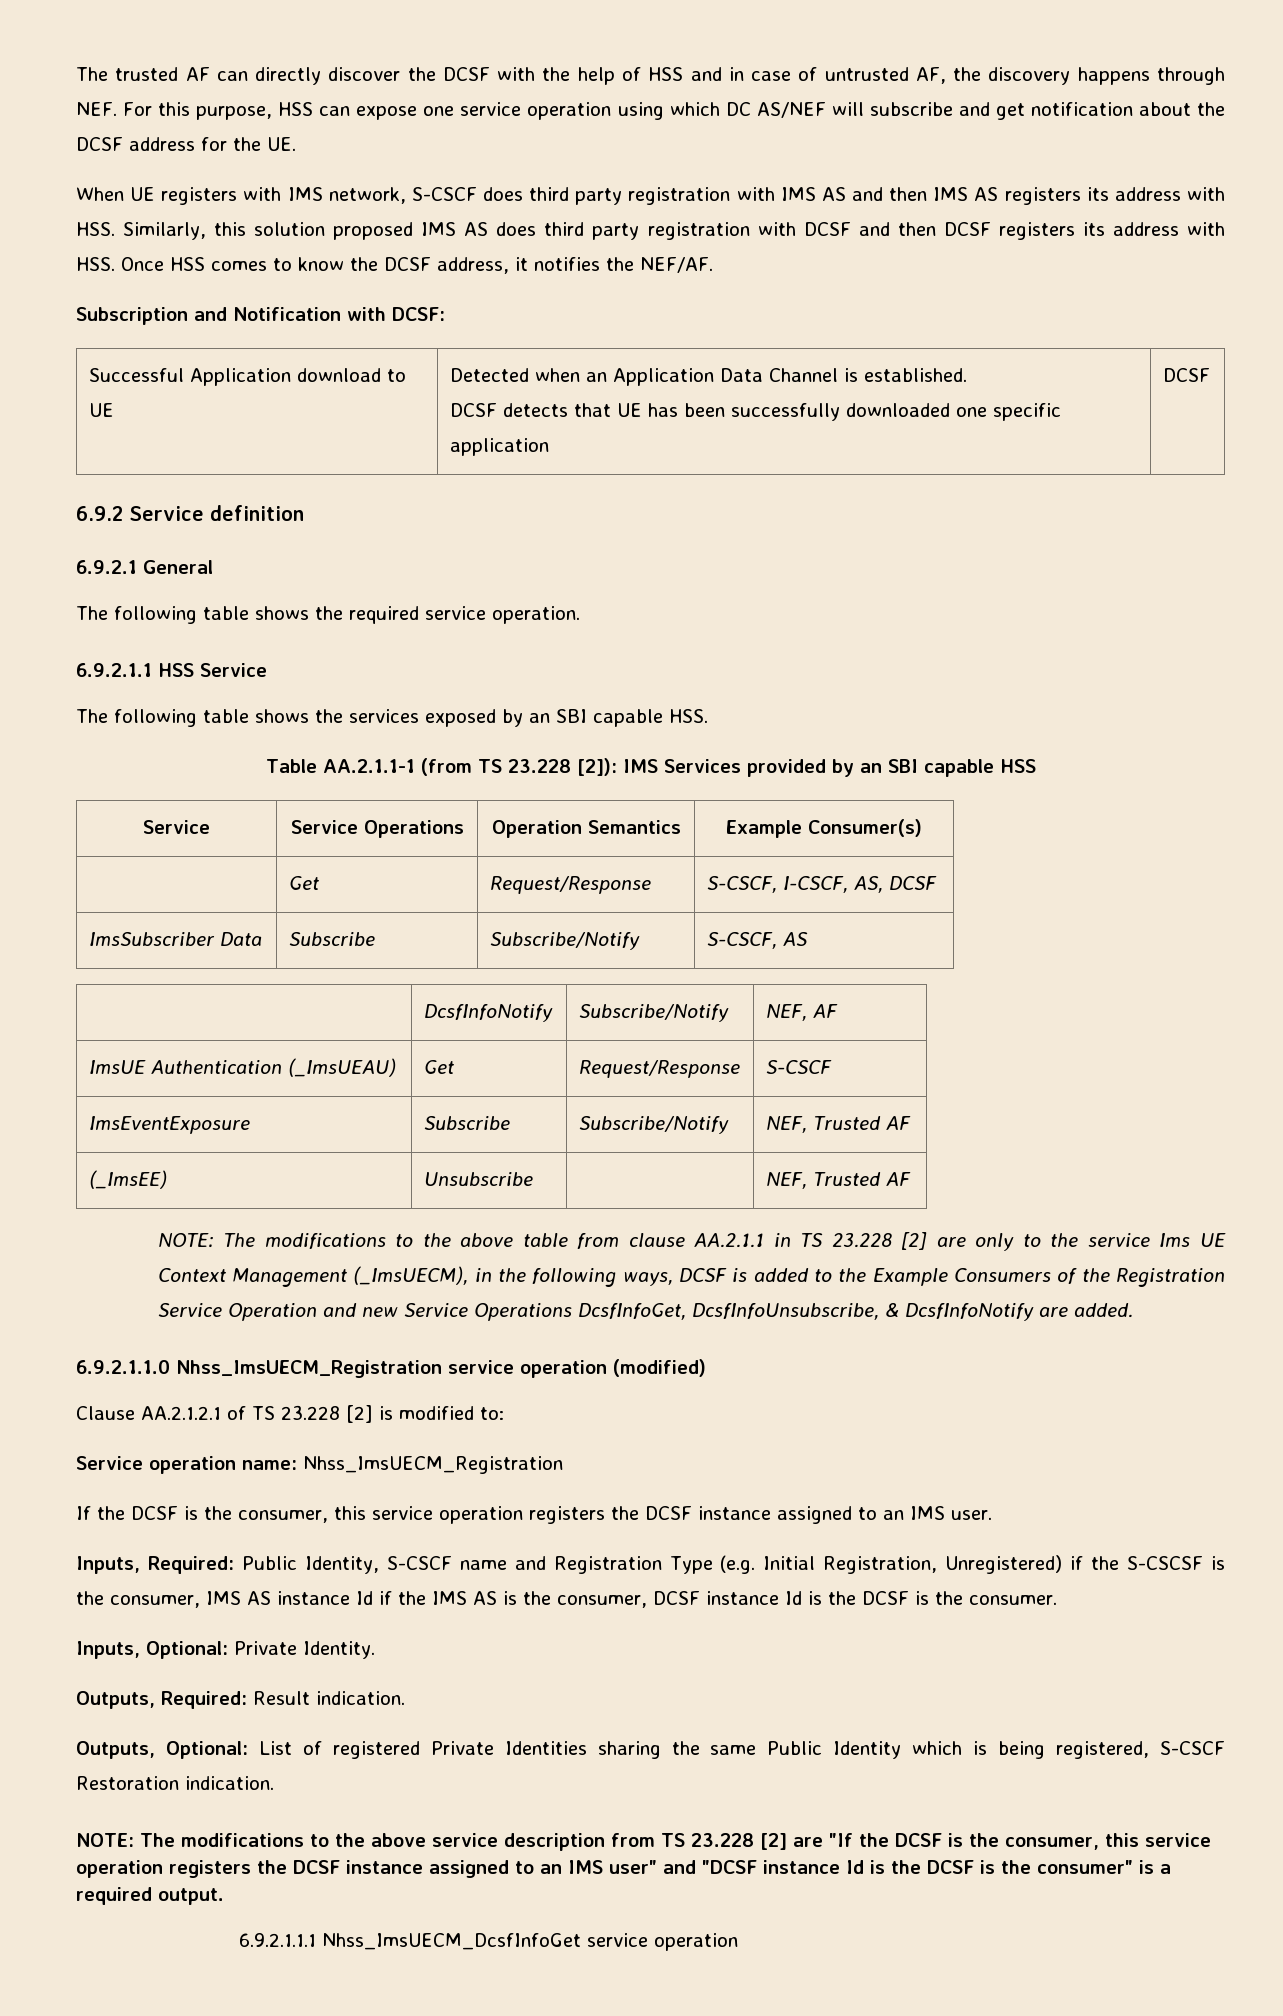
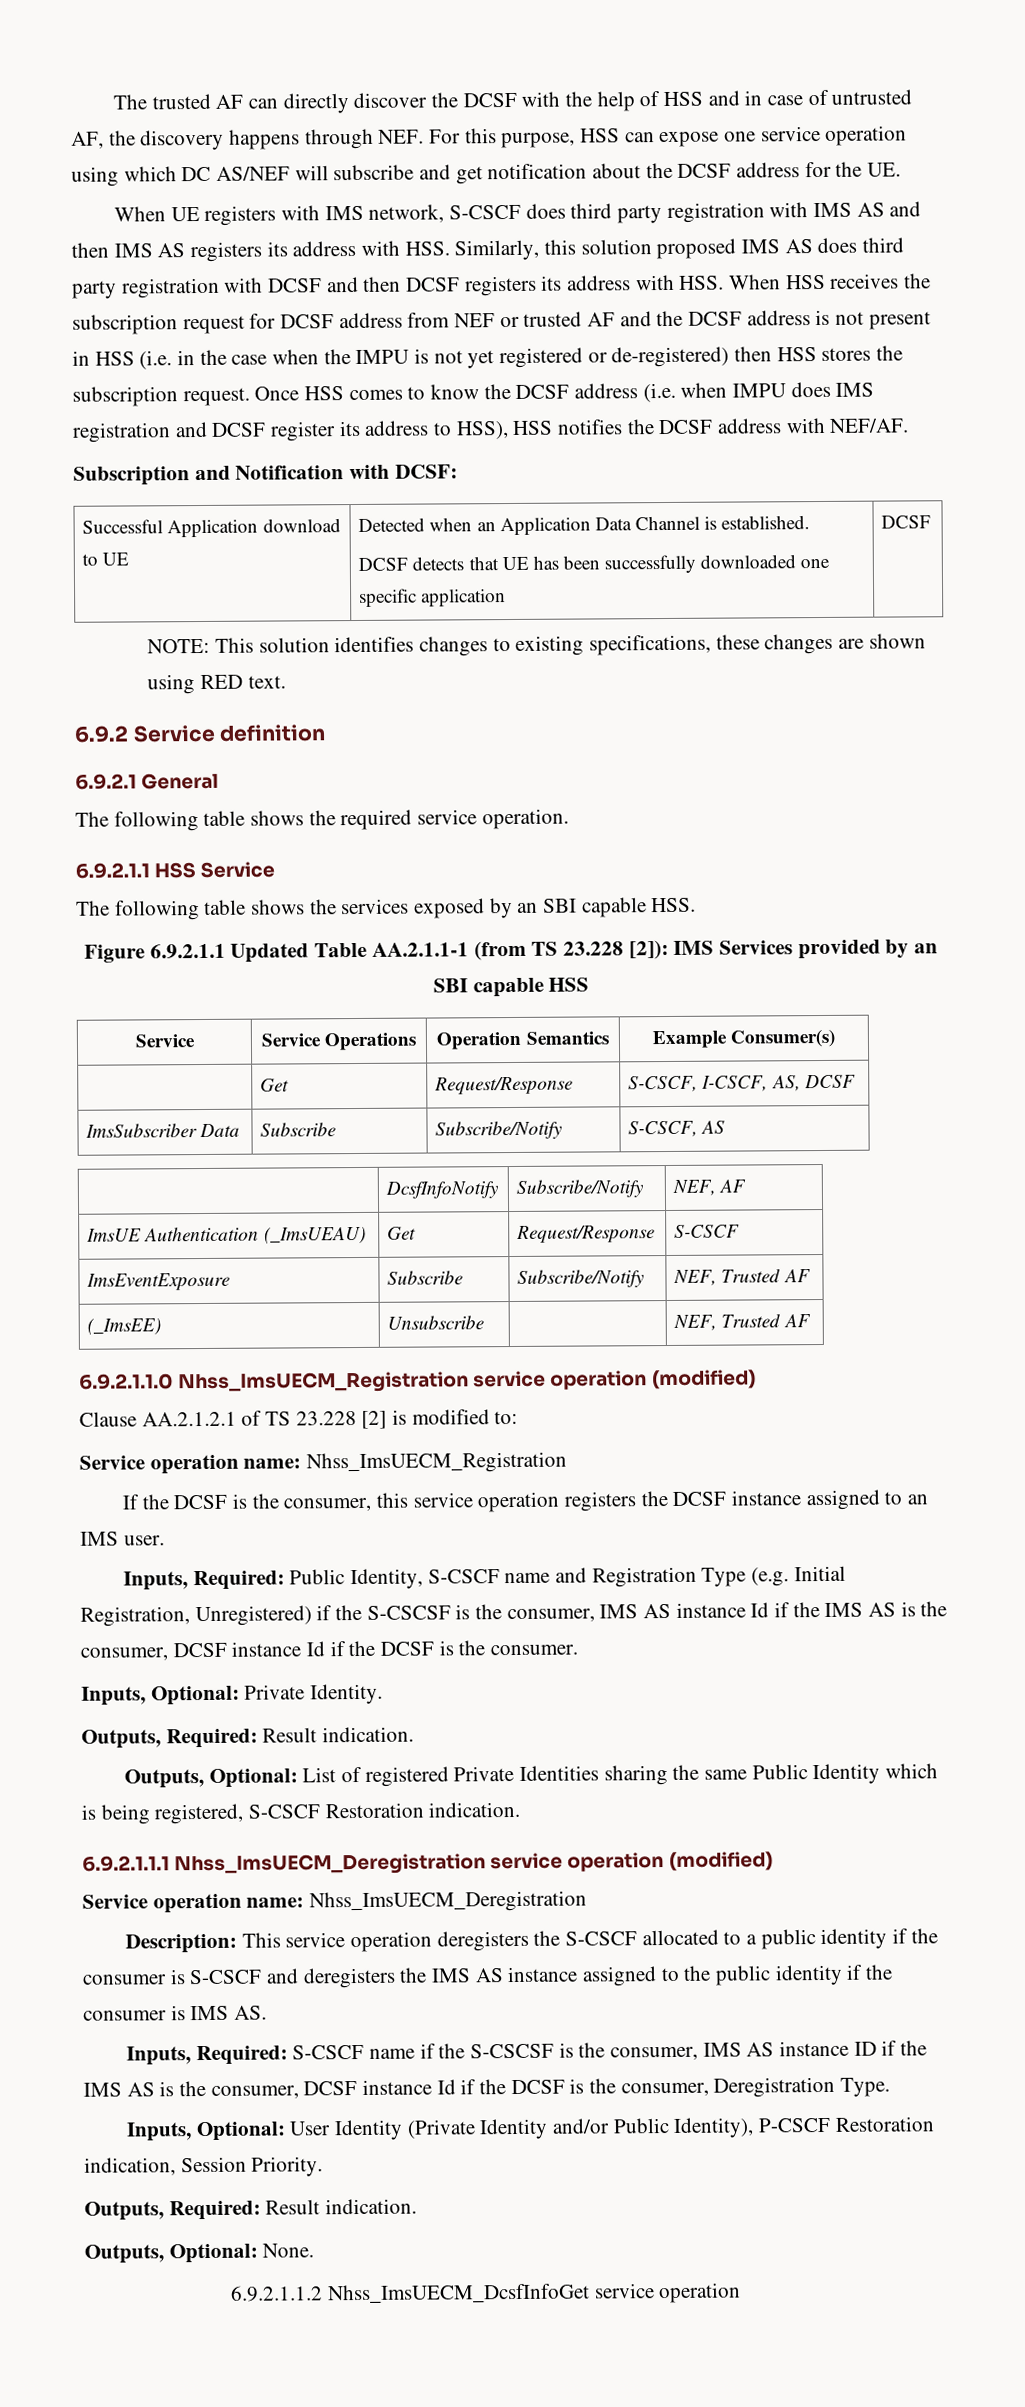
- When UE registers with IMS network, S-CSCF does third party registration with IMS AS and then IMS AS registers its address with HSS. Similarly, this solution proposed IMS AS does third party registration with DCSF and then DCSF registers its address with HSS. Once HSS comes to know the DCSF address, it notifies the NEF/AF.
+ When UE registers with IMS network, S-CSCF does third party registration with IMS AS and then IMS AS registers its address with HSS. Similarly, this solution proposed IMS AS does third party registration with DCSF and then DCSF registers its address with HSS. When HSS receives the subscription request for DCSF address from NEF or trusted AF and the DCSF address is not present in HSS (i.e. in the case when the IMPU is not yet registered or de-registered) then HSS stores the subscription request. Once HSS comes to know the DCSF address (i.e. when IMPU does IMS registration and DCSF register its address to HSS), HSS notifies the DCSF address with NEF/AF.
+ NOTE: This solution identifies changes to existing specifications, these changes are shown using RED text.
- Table AA.2.1.1-1 (from TS 23.228 [2]): IMS Services provided by an SBI capable HSS
+ Figure 6.9.2.1.1 Updated Table AA.2.1.1-1 (from TS 23.228 [2]): IMS Services provided by an SBI capable HSS
- NOTE: The modifications to the above table from clause AA.2.1.1 in TS 23.228 [2] are only to the service Ims UE Context Management (_ImsUECM), in the following ways, DCSF is added to the Example Consumers of the Registration Service Operation and new Service Operations DcsfInfoGet, DcsfInfoUnsubscribe, & DcsfInfoNotify are added.
- Inputs, Required: Public Identity, S-CSCF name and Registration Type (e.g. Initial Registration, Unregistered) if the S-CSCSF is the consumer, IMS AS instance Id if the IMS AS is the consumer, DCSF instance Id is the DCSF is the consumer.
+ Inputs, Required: Public Identity, S-CSCF name and Registration Type (e.g. Initial Registration, Unregistered) if the S-CSCSF is the consumer, IMS AS instance Id if the IMS AS is the consumer, DCSF instance Id if the DCSF is the consumer.
- NOTE: The modifications to the above service description from TS 23.228 [2] are "If the DCSF is the consumer, this service operation registers the DCSF instance assigned to an IMS user" and "DCSF instance Id is the DCSF is the consumer" is a required output.
- 6.9.2.1.1.1 Nhss_ImsUECM_DcsfInfoGet service operation
+ 6.9.2.1.1.1 Nhss_ImsUECM_Deregistration service operation (modified)
+ Service operation name: Nhss_ImsUECM_Deregistration
+ Description: This service operation deregisters the S-CSCF allocated to a public identity if the consumer is S-CSCF and deregisters the IMS AS instance assigned to the public identity if the consumer is IMS AS.
+ Inputs, Required: S-CSCF name if the S-CSCSF is the consumer, IMS AS instance ID if the IMS AS is the consumer, DCSF instance Id if the DCSF is the consumer, Deregistration Type.
+ Inputs, Optional: User Identity (Private Identity and/or Public Identity), P-CSCF Restoration indication, Session Priority.
+ Outputs, Required: Result indication.
+ Outputs, Optional: None.
+ 6.9.2.1.1.2 Nhss_ImsUECM_DcsfInfoGet service operation

